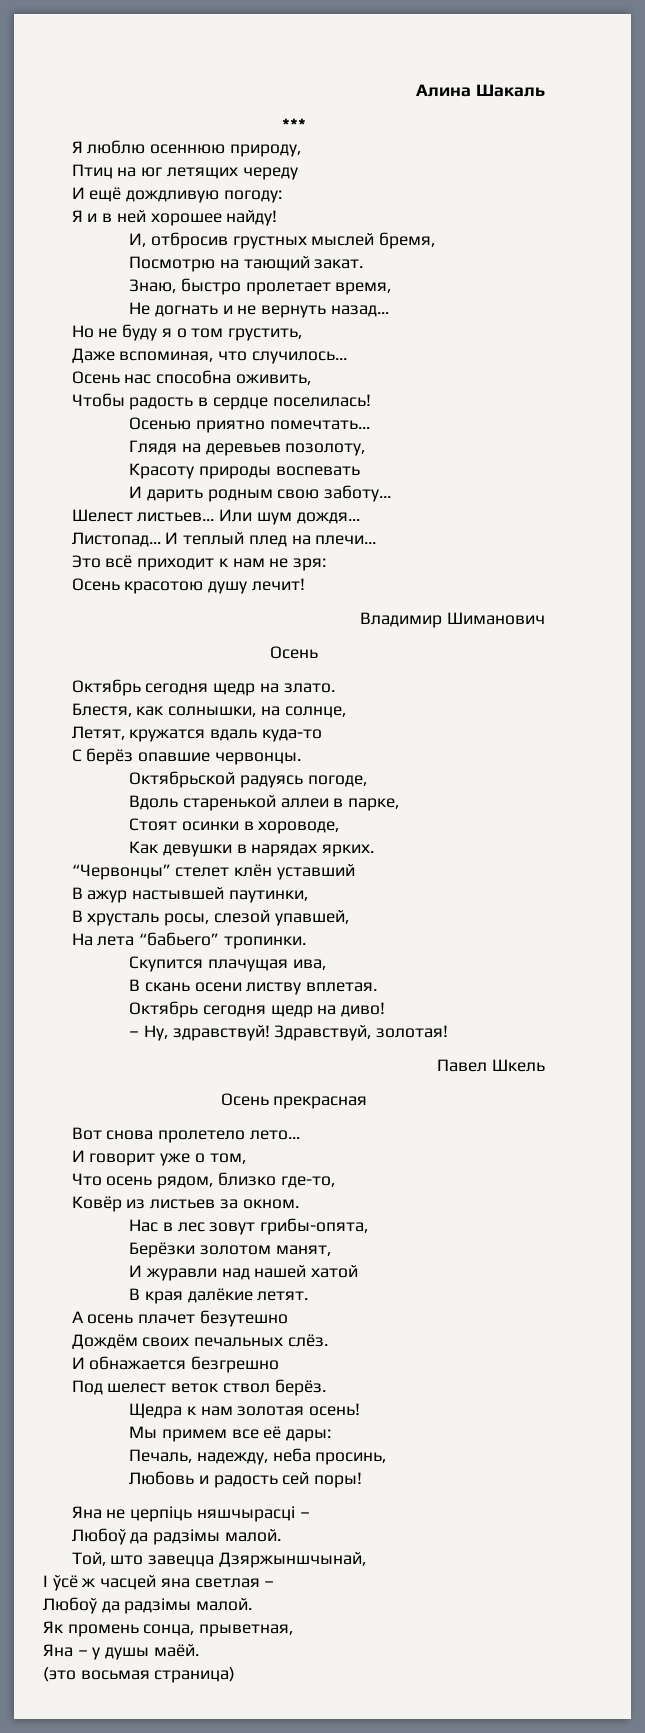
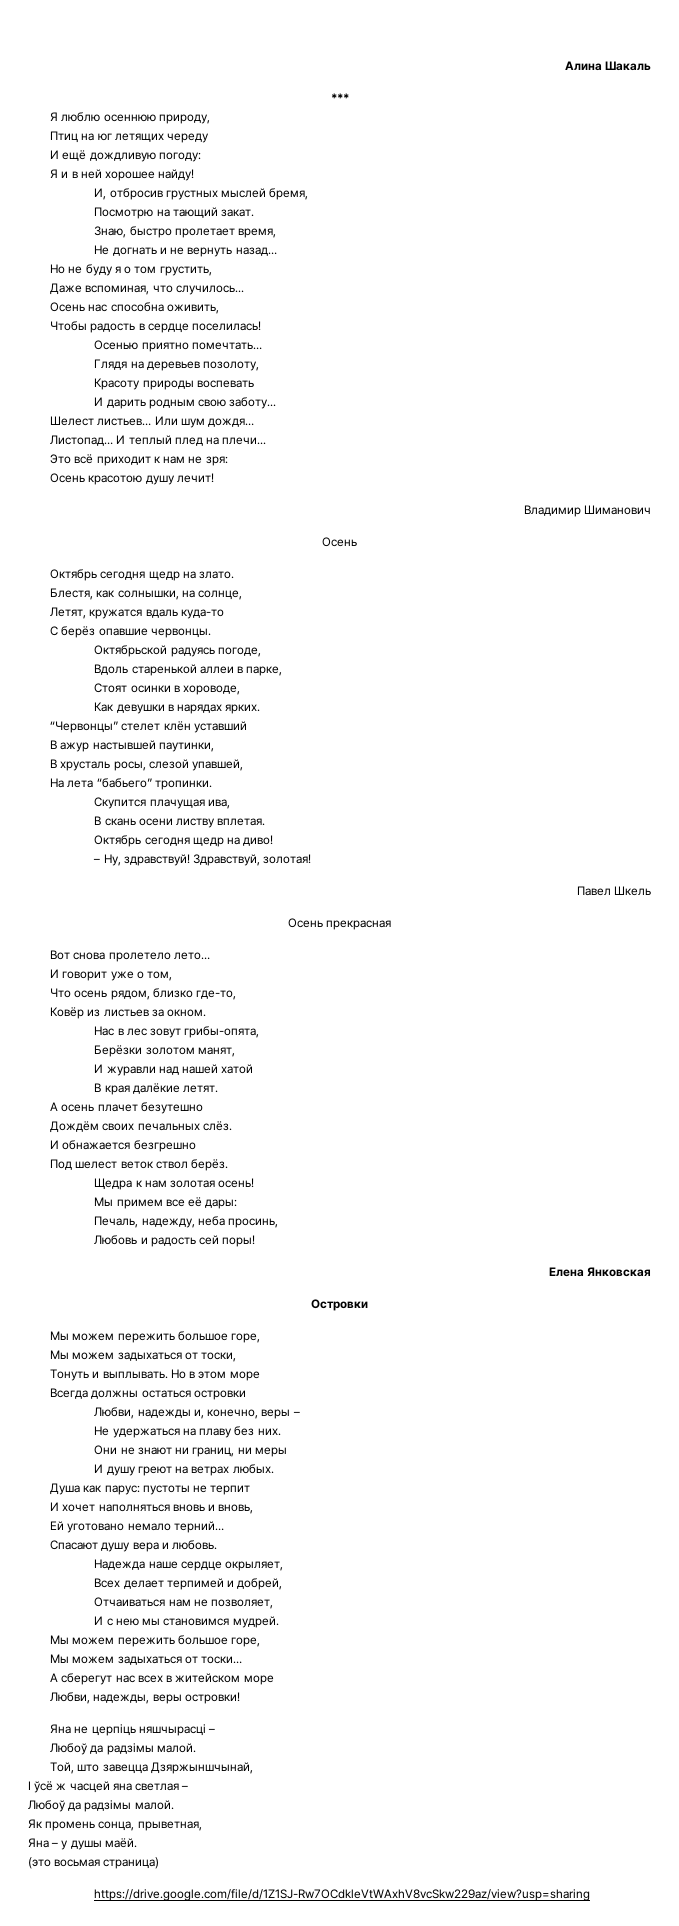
+ Елена Янковская
+ Островки
+ Мы можем пережить большое горе,
+ Мы можем задыхаться от тоски,
+ Тонуть и выплывать. Но в этом море
+ Всегда должны остаться островки
+ Любви, надежды и, конечно, веры –
+ Не удержаться на плаву без них.
+ Они не знают ни границ, ни меры
+ И душу греют на ветрах любых.
+ Душа как парус: пустоты не терпит
+ И хочет наполняться вновь и вновь,
+ Ей уготовано немало терний…
+ Спасают душу вера и любовь.
+ Надежда наше сердце окрыляет,
+ Всех делает терпимей и добрей,
+ Отчаиваться нам не позволяет,
+ И с нею мы становимся мудрей.
+ Мы можем пережить большое горе,
+ Мы можем задыхаться от тоски…
+ А сберегут нас всех в житейском море
+ Любви, надежды, веры островки!
+ https://drive.google.com/file/d/1Z1SJ-Rw7OCdkleVtWAxhV8vcSkw229az/view?usp=sharing

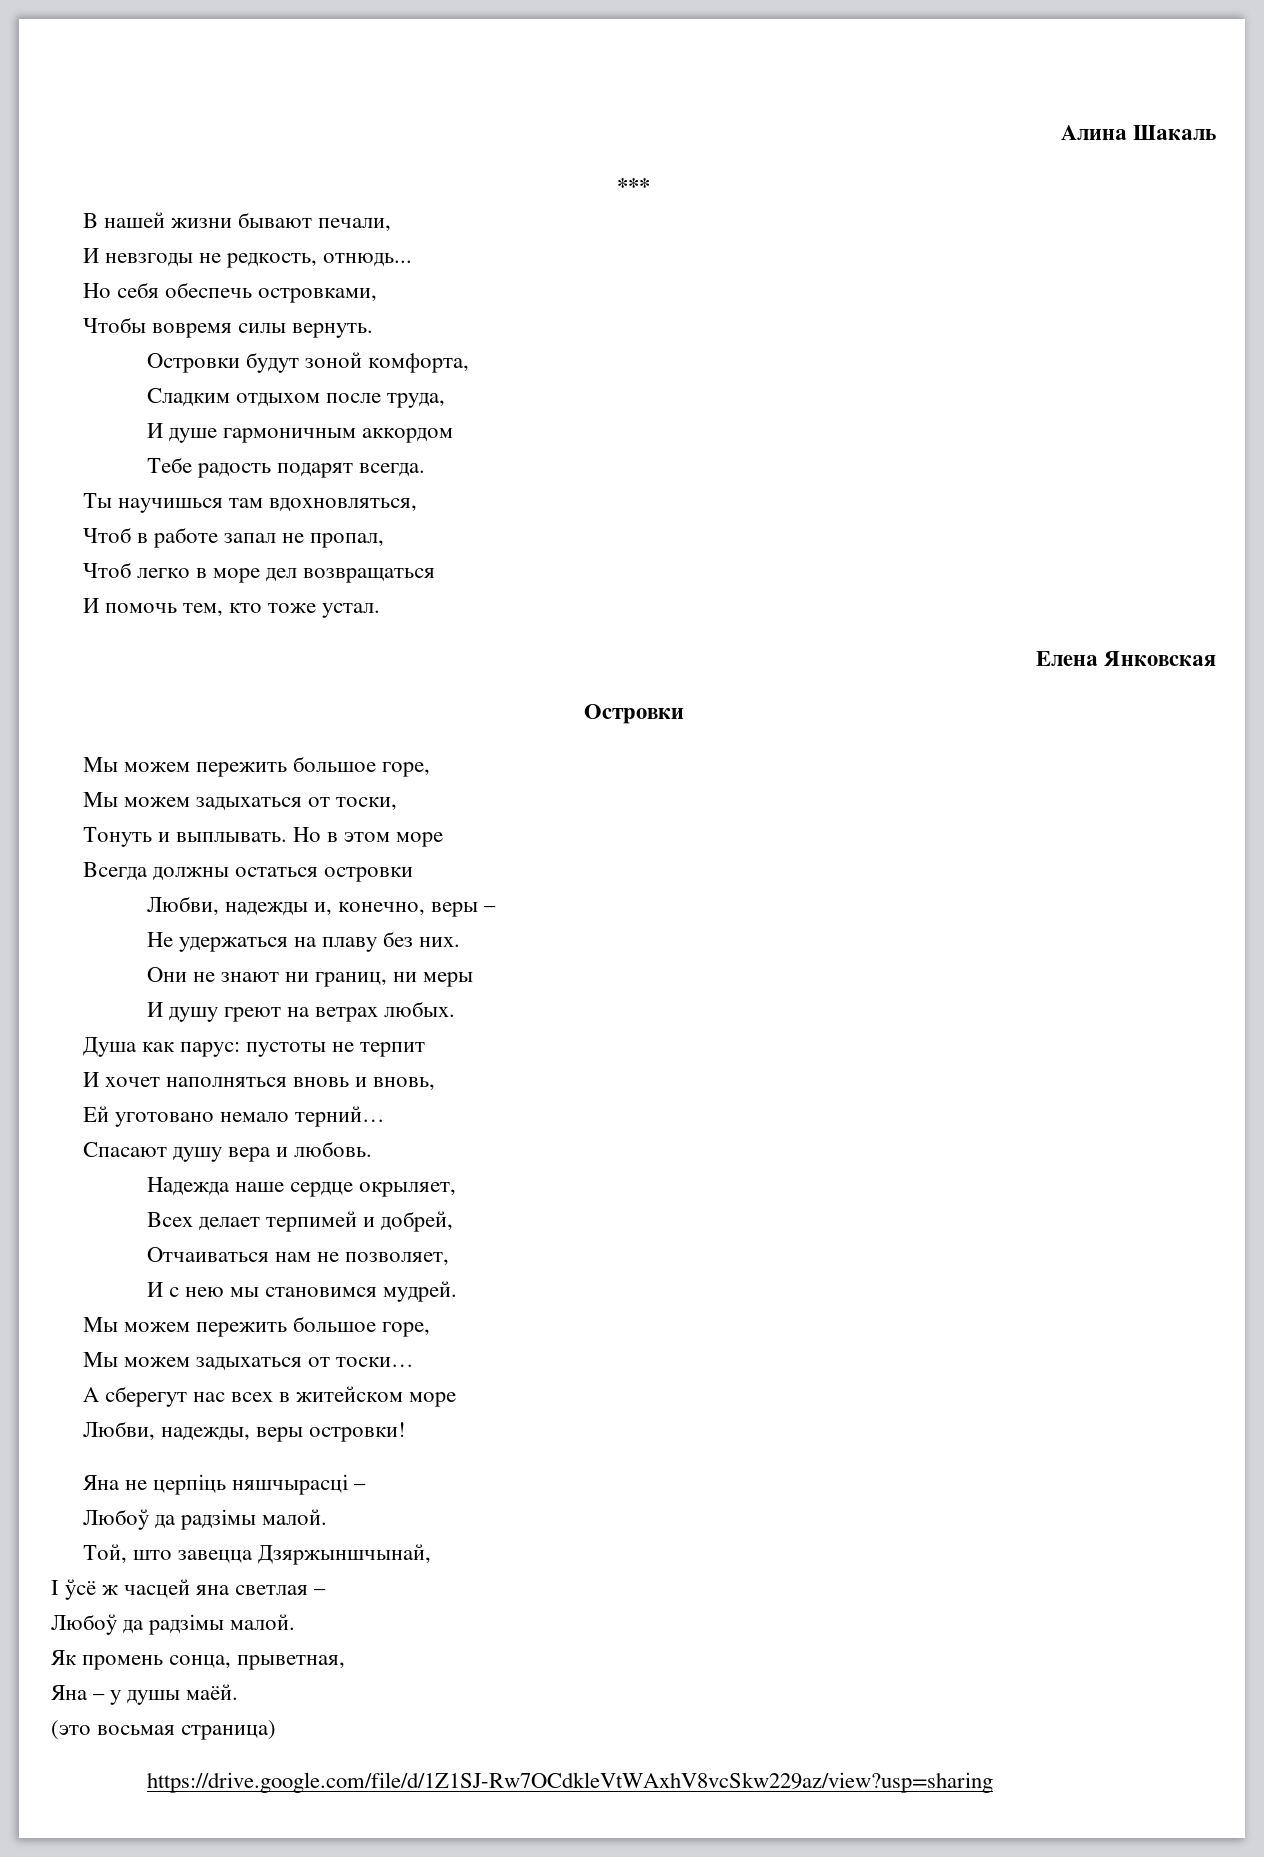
- Я люблю осеннюю природу,
- Птиц на юг летящих череду
- И ещё дождливую погоду:
- Я и в ней хорошее найду!
- И, отбросив грустных мыслей бремя,
- Посмотрю на тающий закат.
- Знаю, быстро пролетает время,
- Не догнать и не вернуть назад…
- Но не буду я о том грустить,
- Даже вспоминая, что случилось...
- Осень нас способна оживить,
- Чтобы радость в сердце поселилась!
- Осенью приятно помечтать…
- Глядя на деревьев позолоту,
- Красоту природы воспевать
- И дарить родным свою заботу...
- Шелест листьев… Или шум дождя…
- Листопад… И теплый плед на плечи...
- Это всё приходит к нам не зря:
- Осень красотою душу лечит!
- Владимир Шиманович
- Осень
- Октябрь сегодня щедр на злато.
- Блестя, как солнышки, на солнце,
- Летят, кружатся вдаль куда-то
- С берёз опавшие червонцы.
- Октябрьской радуясь погоде,
- Вдоль старенькой аллеи в парке,
- Стоят осинки в хороводе,
- Как девушки в нарядах ярких.
- “Червонцы” стелет клён уставший
- В ажур настывшей паутинки,
- В хрусталь росы, слезой упавшей,
- На лета “бабьего” тропинки.
- Скупится плачущая ива,
- В скань осени листву вплетая.
- Октябрь сегодня щедр на диво!
- – Ну, здравствуй! Здравствуй, золотая!
- Павел Шкель
- Осень прекрасная
- Вот снова пролетело лето…
- И говорит уже о том,
- Что осень рядом, близко где-то,
- Ковёр из листьев за окном.
- Нас в лес зовут грибы-опята,
- Берёзки золотом манят,
- И журавли над нашей хатой
- В края далёкие летят.
- А осень плачет безутешно
- Дождём своих печальных слёз.
- И обнажается безгрешно
- Под шелест веток ствол берёз.
- Щедра к нам золотая осень!
- Мы примем все её дары:
- Печаль, надежду, неба просинь,
- Любовь и радость сей поры!
+ В нашей жизни бывают печали,
+ И невзгоды не редкость, отнюдь...
+ Но себя обеспечь островками,
+ Чтобы вовремя силы вернуть.
+ Островки будут зоной комфорта,
+ Сладким отдыхом после труда,
+ И душе гармоничным аккордом
+ Тебе радость подарят всегда.
+ Ты научишься там вдохновляться,
+ Чтоб в работе запал не пропал,
+ Чтоб легко в море дел возвращаться
+ И помочь тем, кто тоже устал.

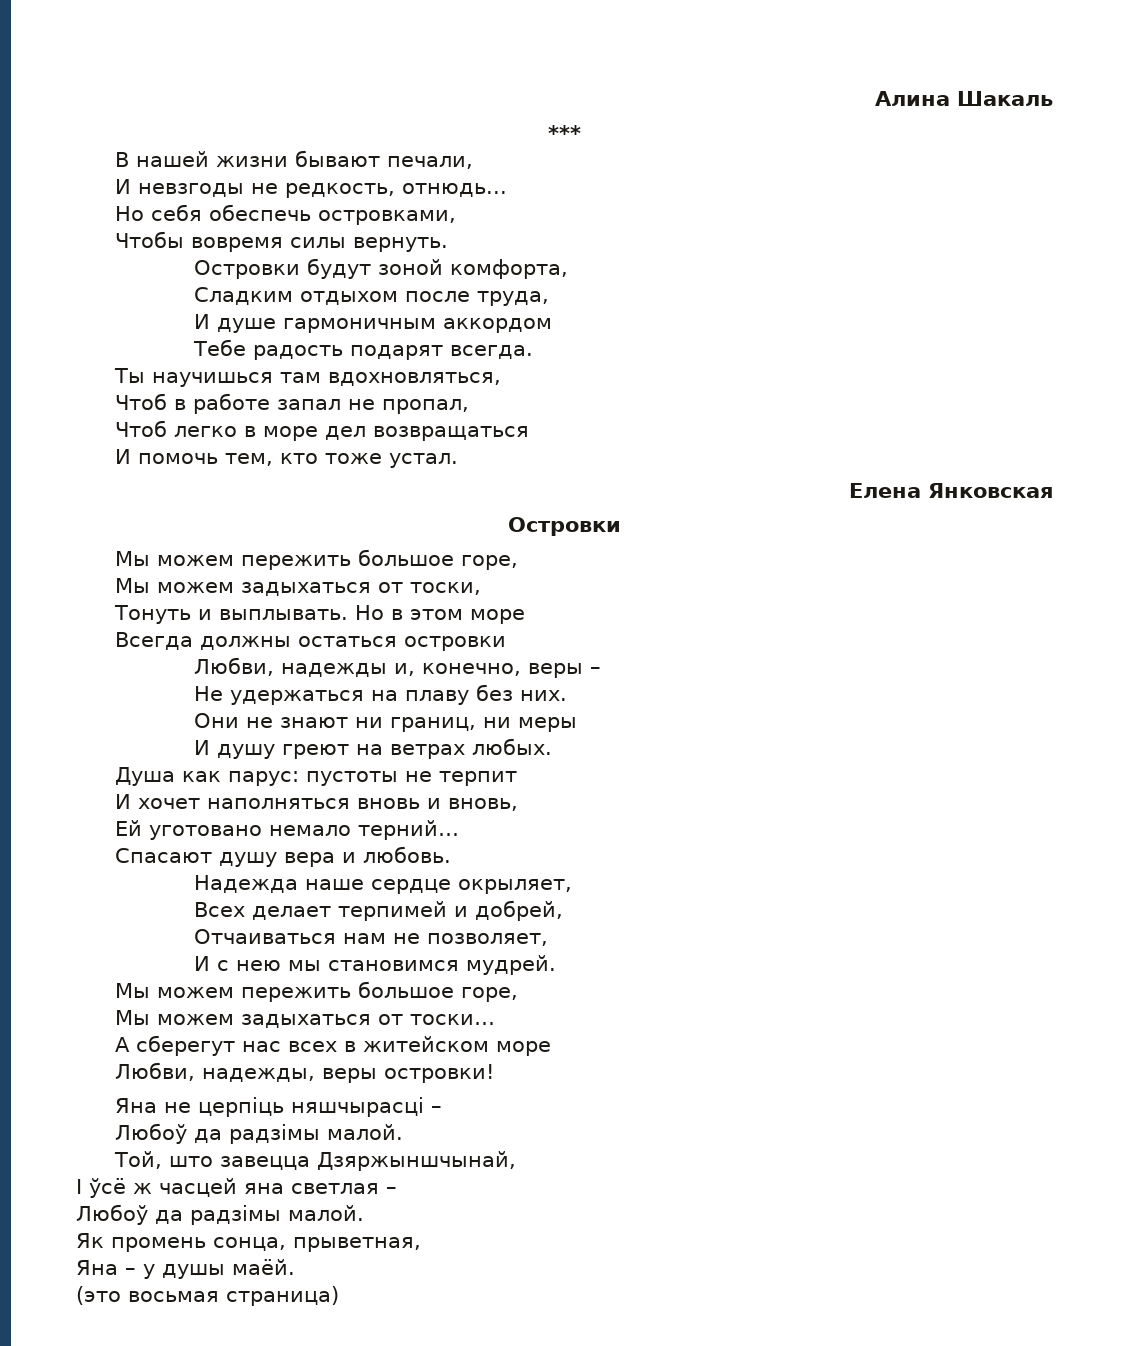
- https://drive.google.com/file/d/1Z1SJ-Rw7OCdkleVtWAxhV8vcSkw229az/view?usp=sharing

